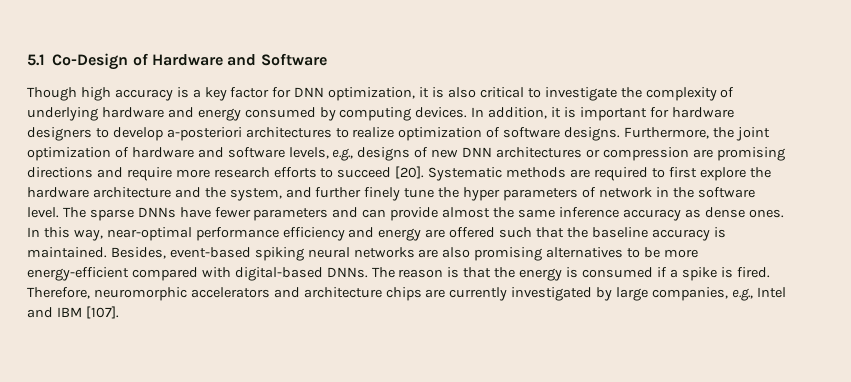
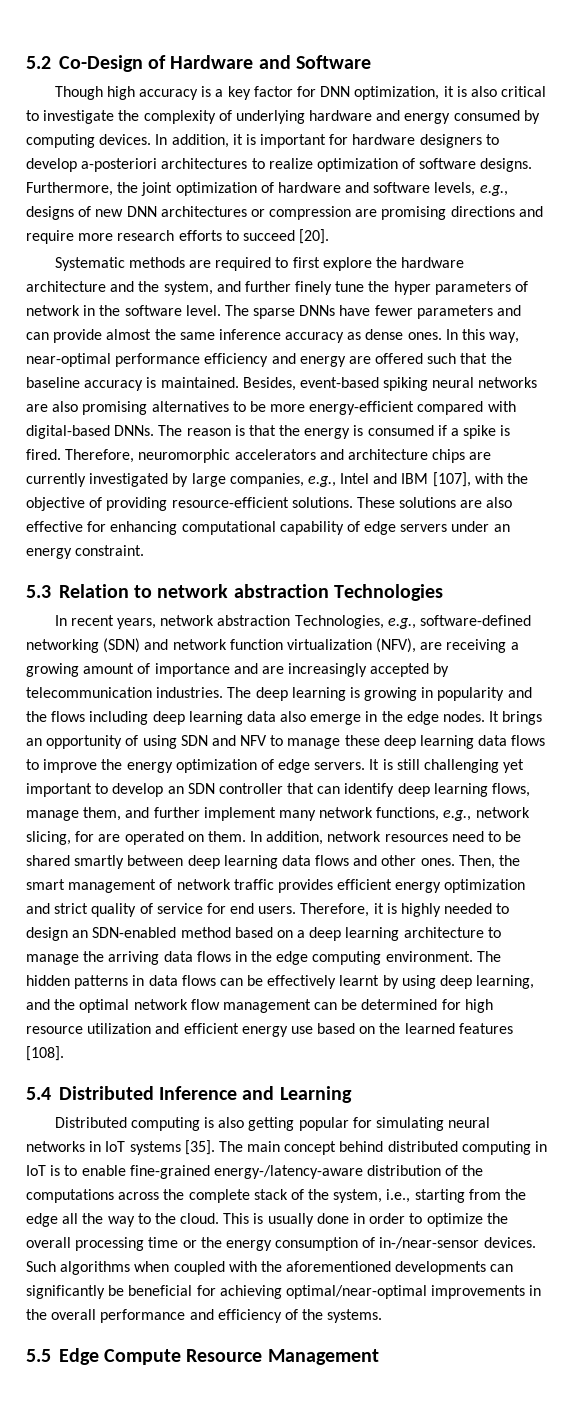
- 5.1 Co-Design of Hardware and Software
+ 5.2 Co-Design of Hardware and Software
- Furthermore, the joint optimization of hardware and software levels, e.g., designs of new DNN architectures or compression are promising directions and require more research efforts to succeed [20]. Systematic methods are required to first explore the hardware architecture and the system, and further finely tune the hyper parameters of network in the software level.
+ Furthermore, the joint optimization of hardware and software levels, e.g., designs of new DNN architectures or compression are promising directions and require more research efforts to succeed [20].
+ Systematic methods are required to first explore the hardware architecture and the system, and further finely tune the hyper parameters of network in the software level.
- Therefore, neuromorphic accelerators and architecture chips are currently investigated by large companies, e.g., Intel and IBM [107].
+ Therefore, neuromorphic accelerators and architecture chips are currently investigated by large companies, e.g., Intel and IBM [107], with the objective of providing resource-efficient solutions. These solutions are also effective for enhancing computational capability of edge servers under an energy constraint.
+ 5.3 Relation to network abstraction Technologies
+ In recent years, network abstraction Technologies, e.g., software-defined networking (SDN) and network function virtualization (NFV), are receiving a growing amount of importance and are increasingly accepted by telecommunication industries. The deep learning is growing in popularity and the flows including deep learning data also emerge in the edge nodes. It brings an opportunity of using SDN and NFV to manage these deep learning data flows to improve the energy optimization of edge servers. It is still challenging yet important to develop an SDN controller that can identify deep learning flows, manage them, and further implement many network functions, e.g., network slicing, for are operated on them. In addition, network resources need to be shared smartly between deep learning data flows and other ones. Then, the smart management of network traffic provides efficient energy optimization and strict quality of service for end users. Therefore, it is highly needed to design an SDN-enabled method based on a deep learning architecture to manage the arriving data flows in the edge computing environment. The hidden patterns in data flows can be effectively learnt by using deep learning, and the optimal network flow management can be determined for high resource utilization and efficient energy use based on the learned features [108].
+ 5.4 Distributed Inference and Learning
+ Distributed computing is also getting popular for simulating neural networks in IoT systems [35]. The main concept behind distributed computing in IoT is to enable fine-grained energy-/latency-aware distribution of the computations across the complete stack of the system, i.e., starting from the edge all the way to the cloud. This is usually done in order to optimize the overall processing time or the energy consumption of in-/near-sensor devices. Such algorithms when coupled with the aforementioned developments can significantly be beneficial for achieving optimal/near-optimal improvements in the overall performance and efficiency of the systems.
+ 5.5 Edge Compute Resource Management

